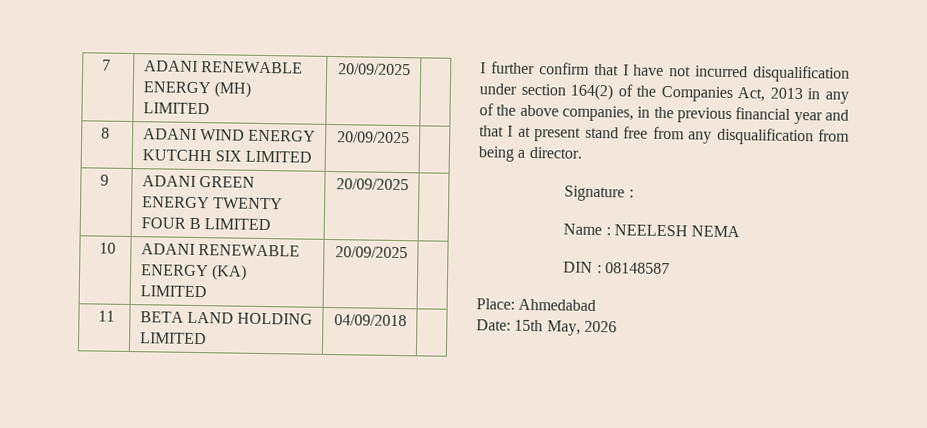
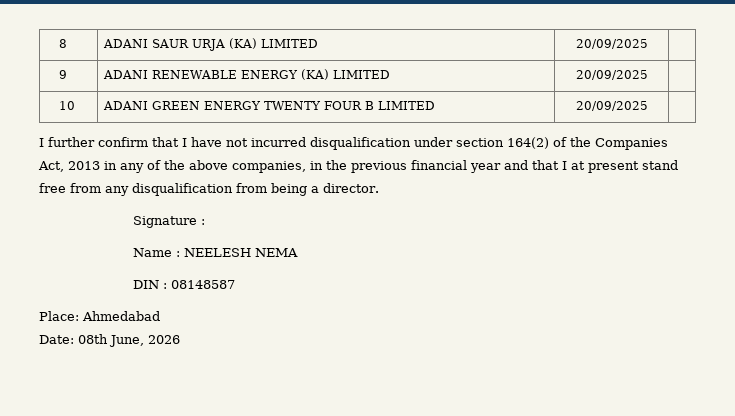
- 7 | ADANI RENEWABLE ENERGY (MH) LIMITED | 20/09/2025 |
- 8 | ADANI WIND ENERGY KUTCHH SIX LIMITED | 20/09/2025 |
- 9 | ADANI GREEN ENERGY TWENTY FOUR B LIMITED | 20/09/2025 |
+ 8 | ADANI SAUR URJA (KA) LIMITED | 20/09/2025 |
+ 9 | ADANI RENEWABLE ENERGY (KA) LIMITED | 20/09/2025 |
+ 10 | ADANI GREEN ENERGY TWENTY FOUR B LIMITED | 20/09/2025 |
- 10 | ADANI RENEWABLE ENERGY (KA) LIMITED | 20/09/2025 |
- 11 | BETA LAND HOLDING LIMITED | 04/09/2018 |
- Date: 15th May, 2026
+ Date: 08th June, 2026

